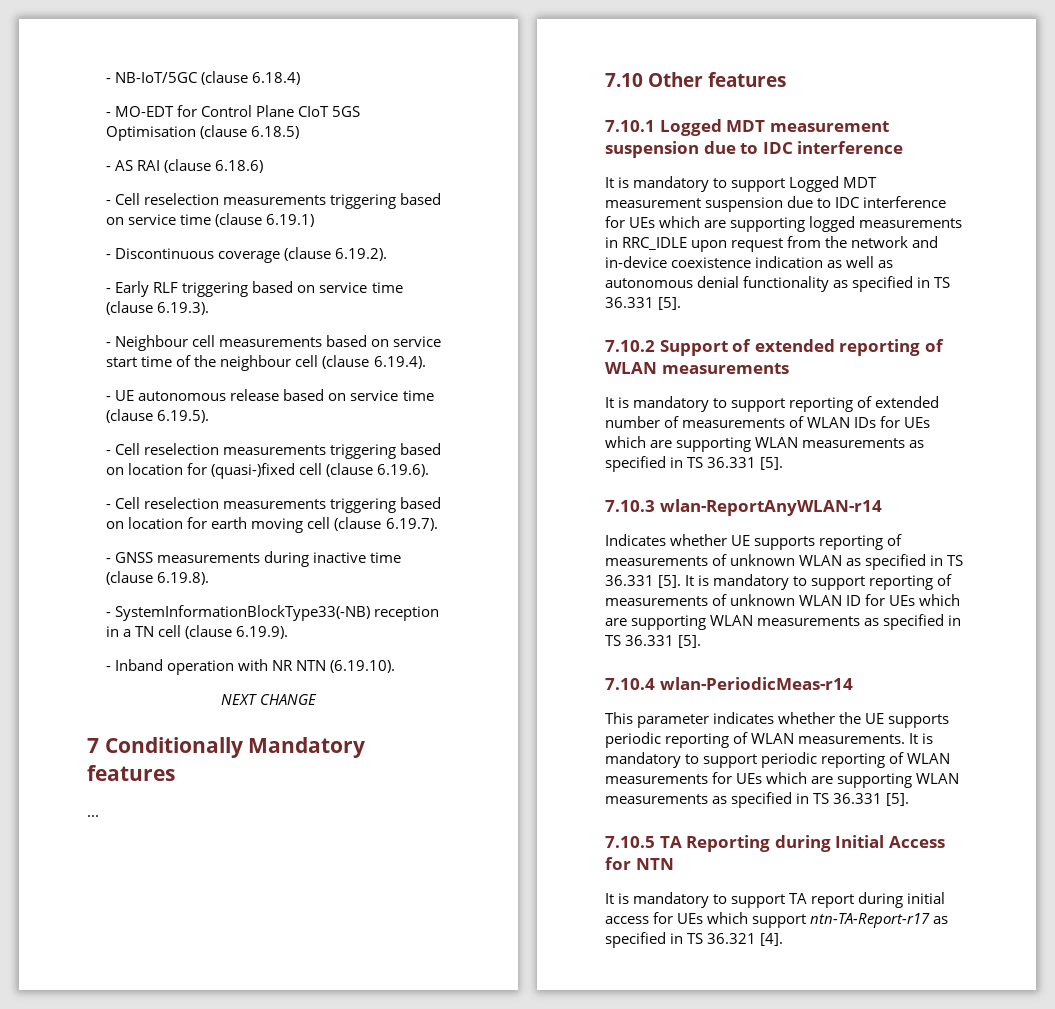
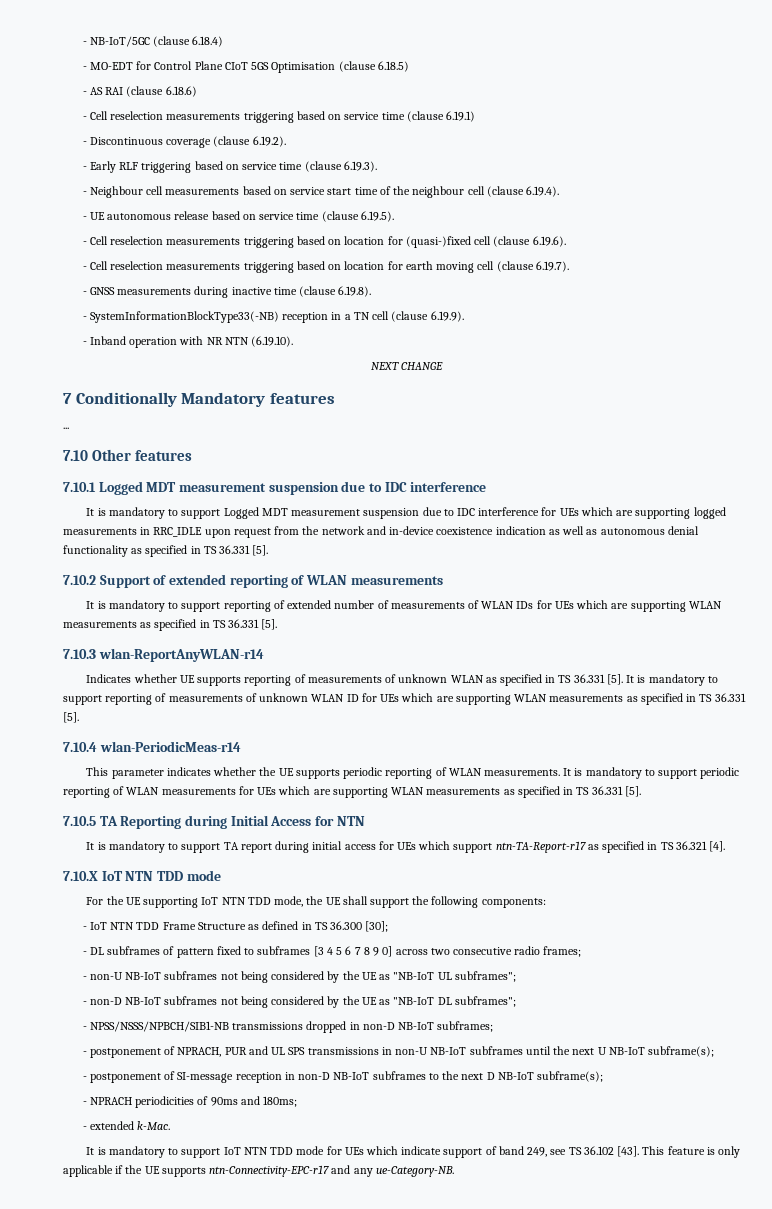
+ 7.10.X IoT NTN TDD mode
+ For the UE supporting IoT NTN TDD mode, the UE shall support the following components:
+ - IoT NTN TDD Frame Structure as defined in TS 36.300 [30];
+ - DL subframes of pattern fixed to subframes [3 4 5 6 7 8 9 0] across two consecutive radio frames;
+ - non-U NB-IoT subframes not being considered by the UE as "NB-IoT UL subframes";
+ - non-D NB-IoT subframes not being considered by the UE as "NB-IoT DL subframes";
+ - NPSS/NSSS/NPBCH/SIB1-NB transmissions dropped in non-D NB-IoT subframes;
+ - postponement of NPRACH, PUR and UL SPS transmissions in non-U NB-IoT subframes until the next U NB-IoT subframe(s);
+ - postponement of SI-message reception in non-D NB-IoT subframes to the next D NB-IoT subframe(s);
+ - NPRACH periodicities of 90ms and 180ms;
+ - extended k-Mac.
+ It is mandatory to support IoT NTN TDD mode for UEs which indicate support of band 249, see TS 36.102 [43]. This feature is only applicable if the UE supports ntn-Connectivity-EPC-r17 and any ue-Category-NB.

